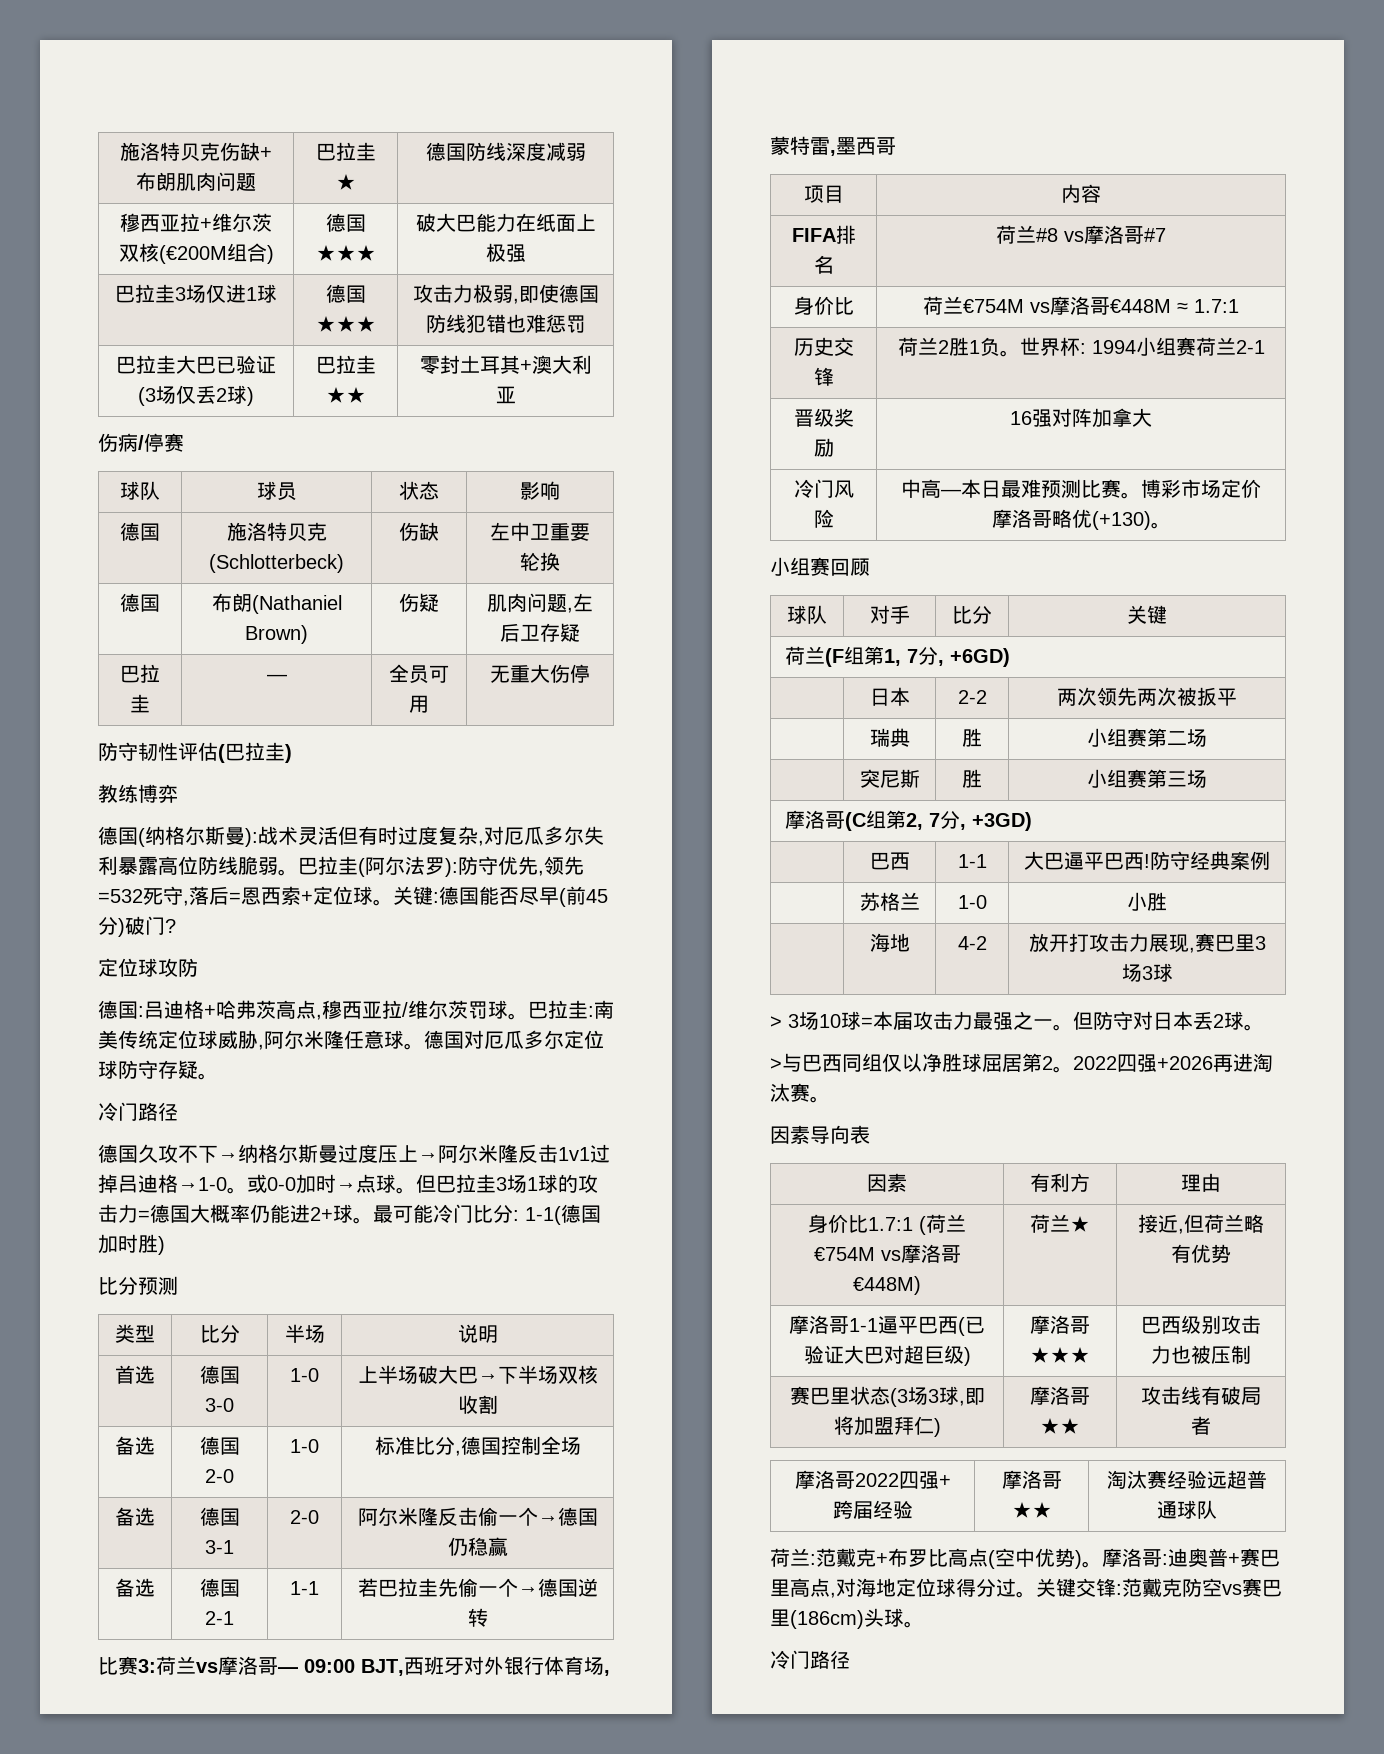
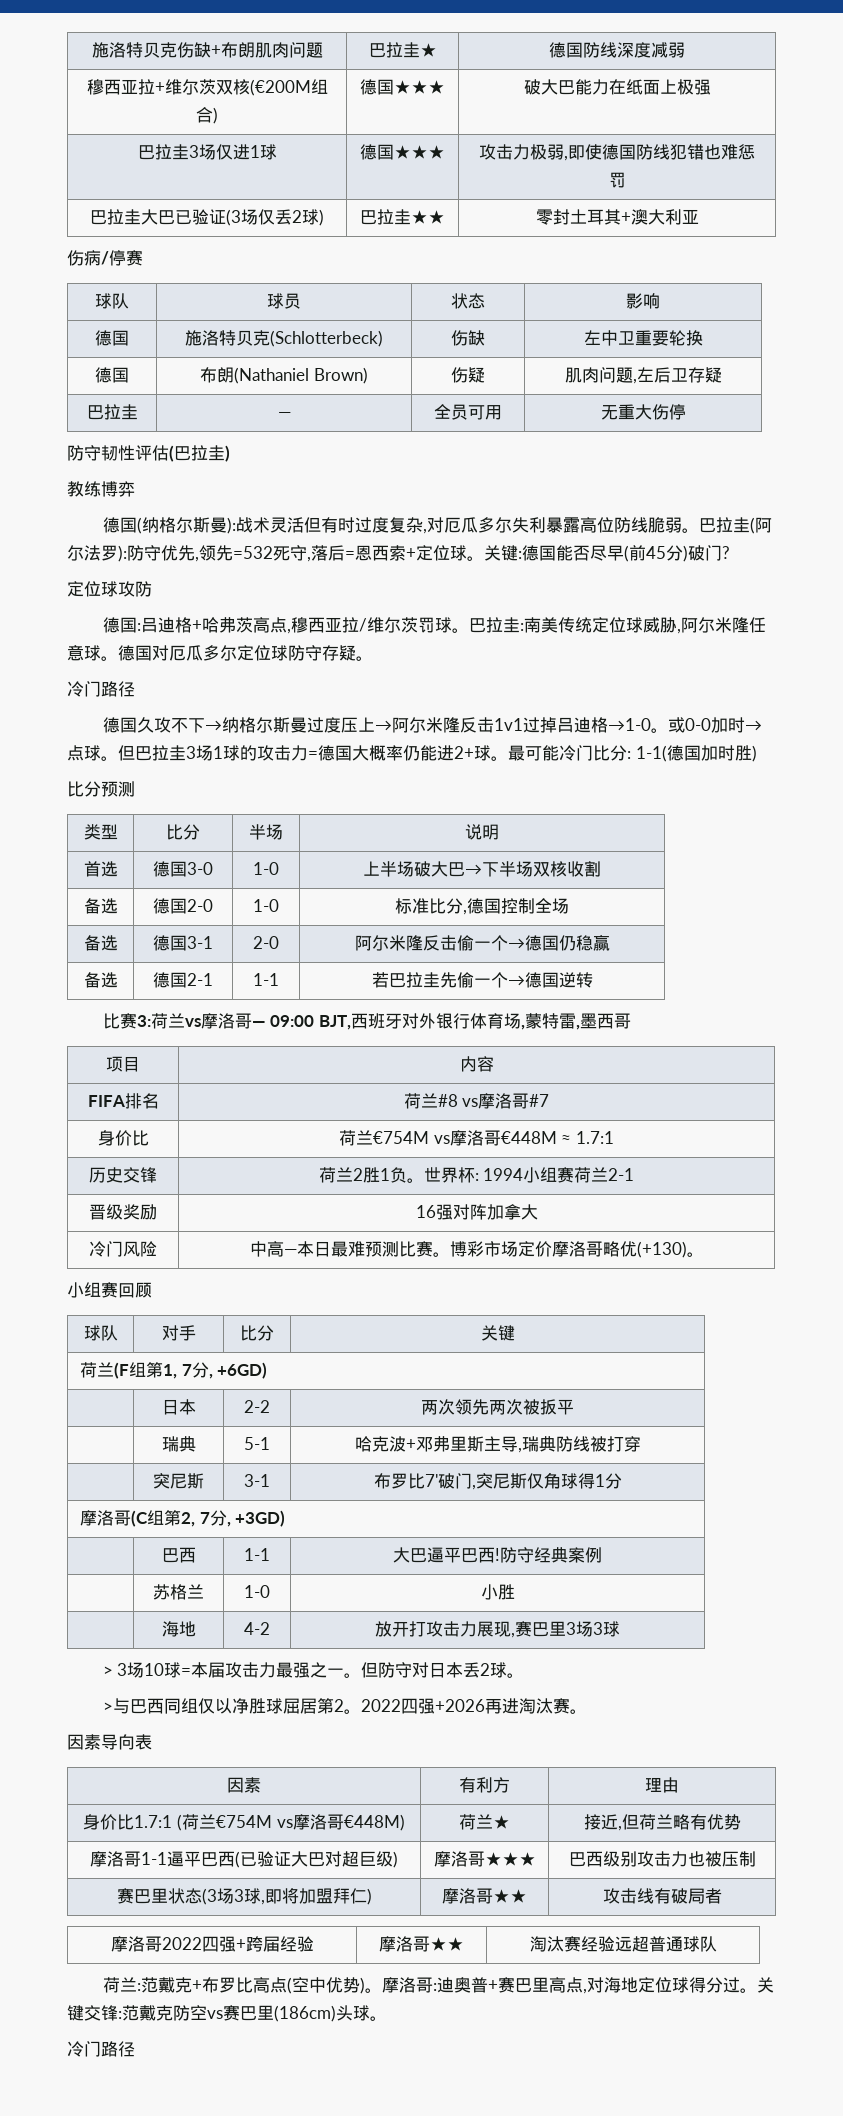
- | 瑞典 | 胜 | 小组赛第二场
- | 突尼斯 | 胜 | 小组赛第三场
+ | 瑞典 | 5-1 | 哈克波+邓弗里斯主导,瑞典防线被打穿
+ | 突尼斯 | 3-1 | 布罗比7'破门,突尼斯仅角球得1分

